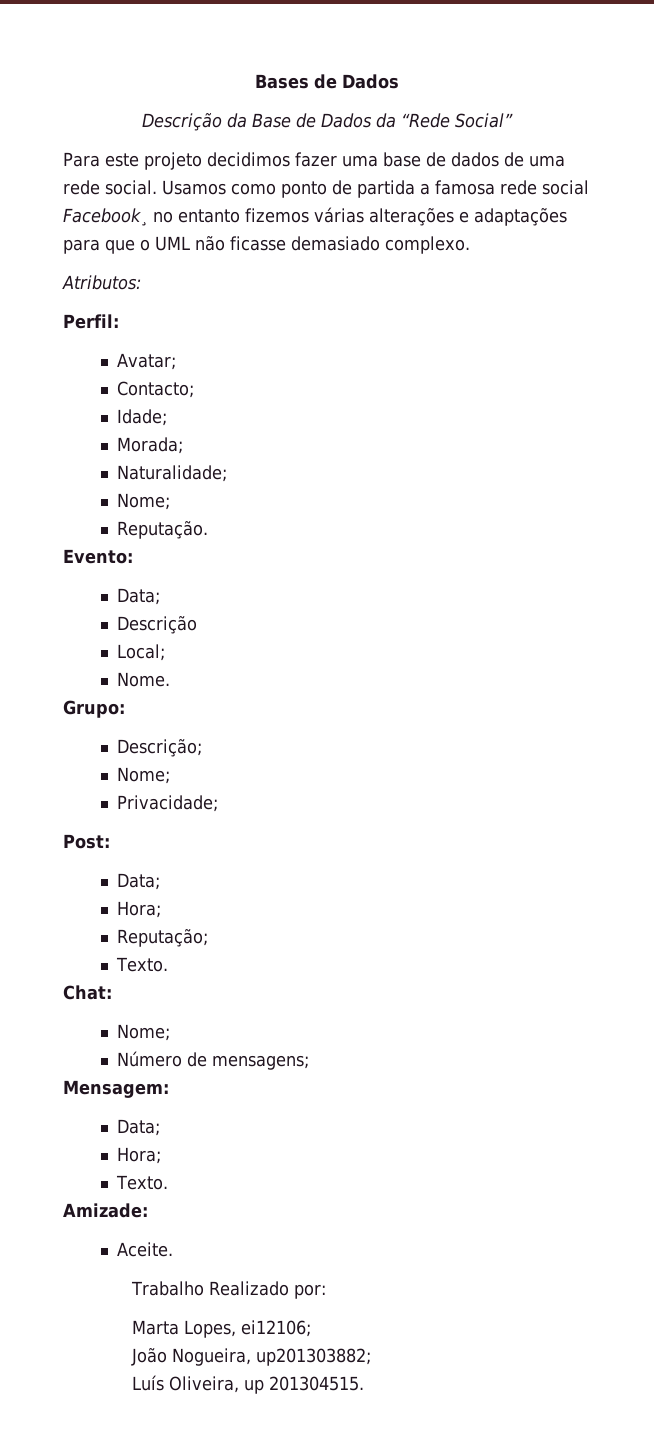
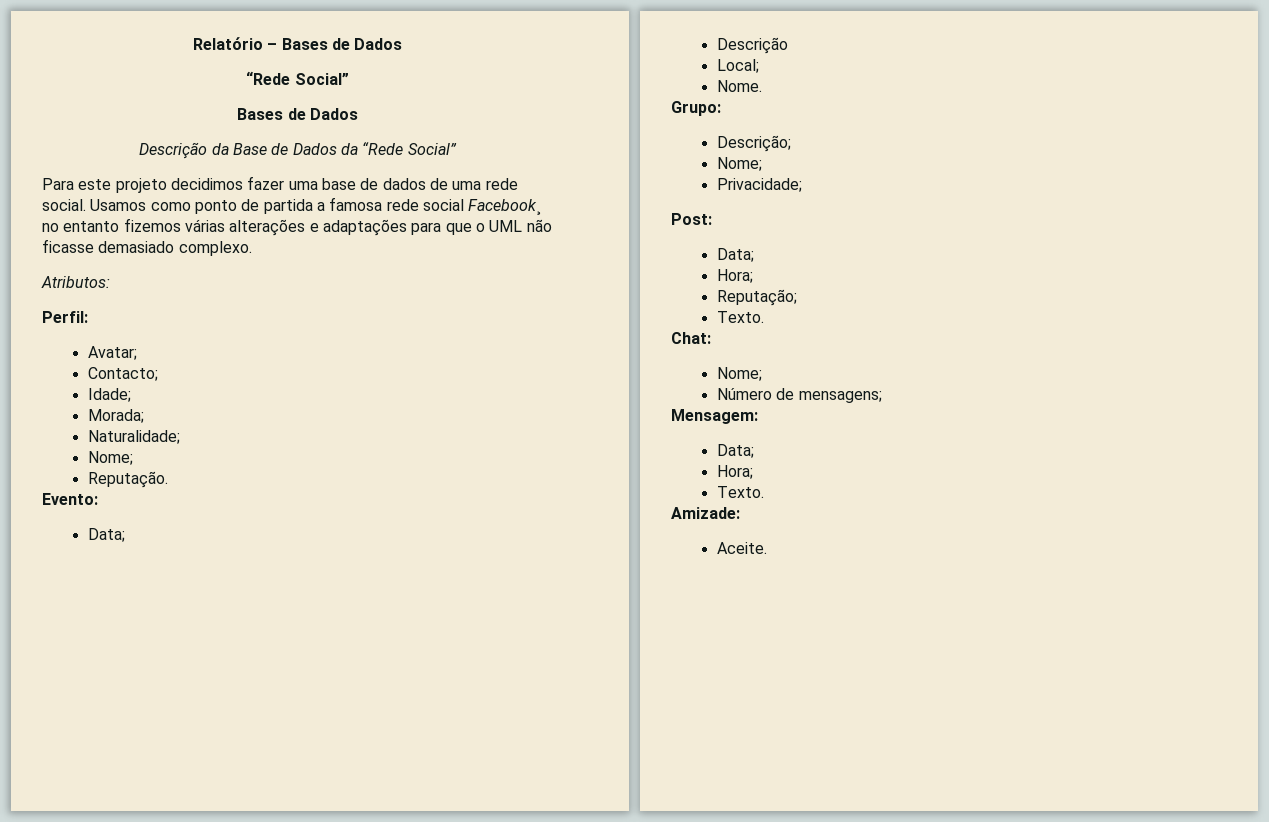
+ Relatório – Bases de Dados
+ “Rede Social”
- Trabalho Realizado por:
- Marta Lopes, ei12106;
- João Nogueira, up201303882;
- Luís Oliveira, up 201304515.

